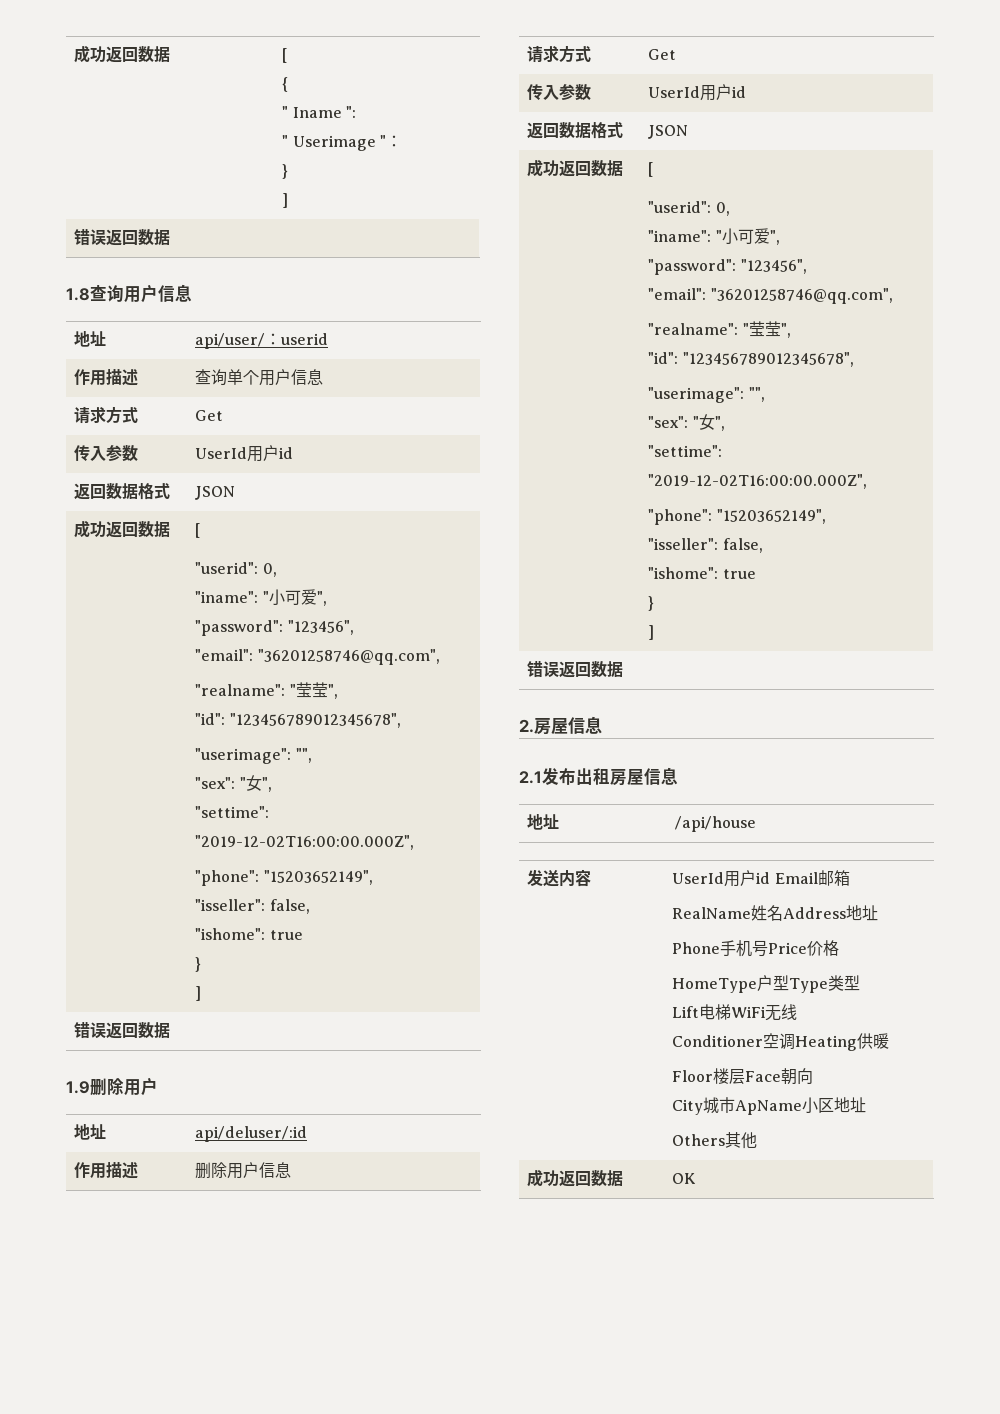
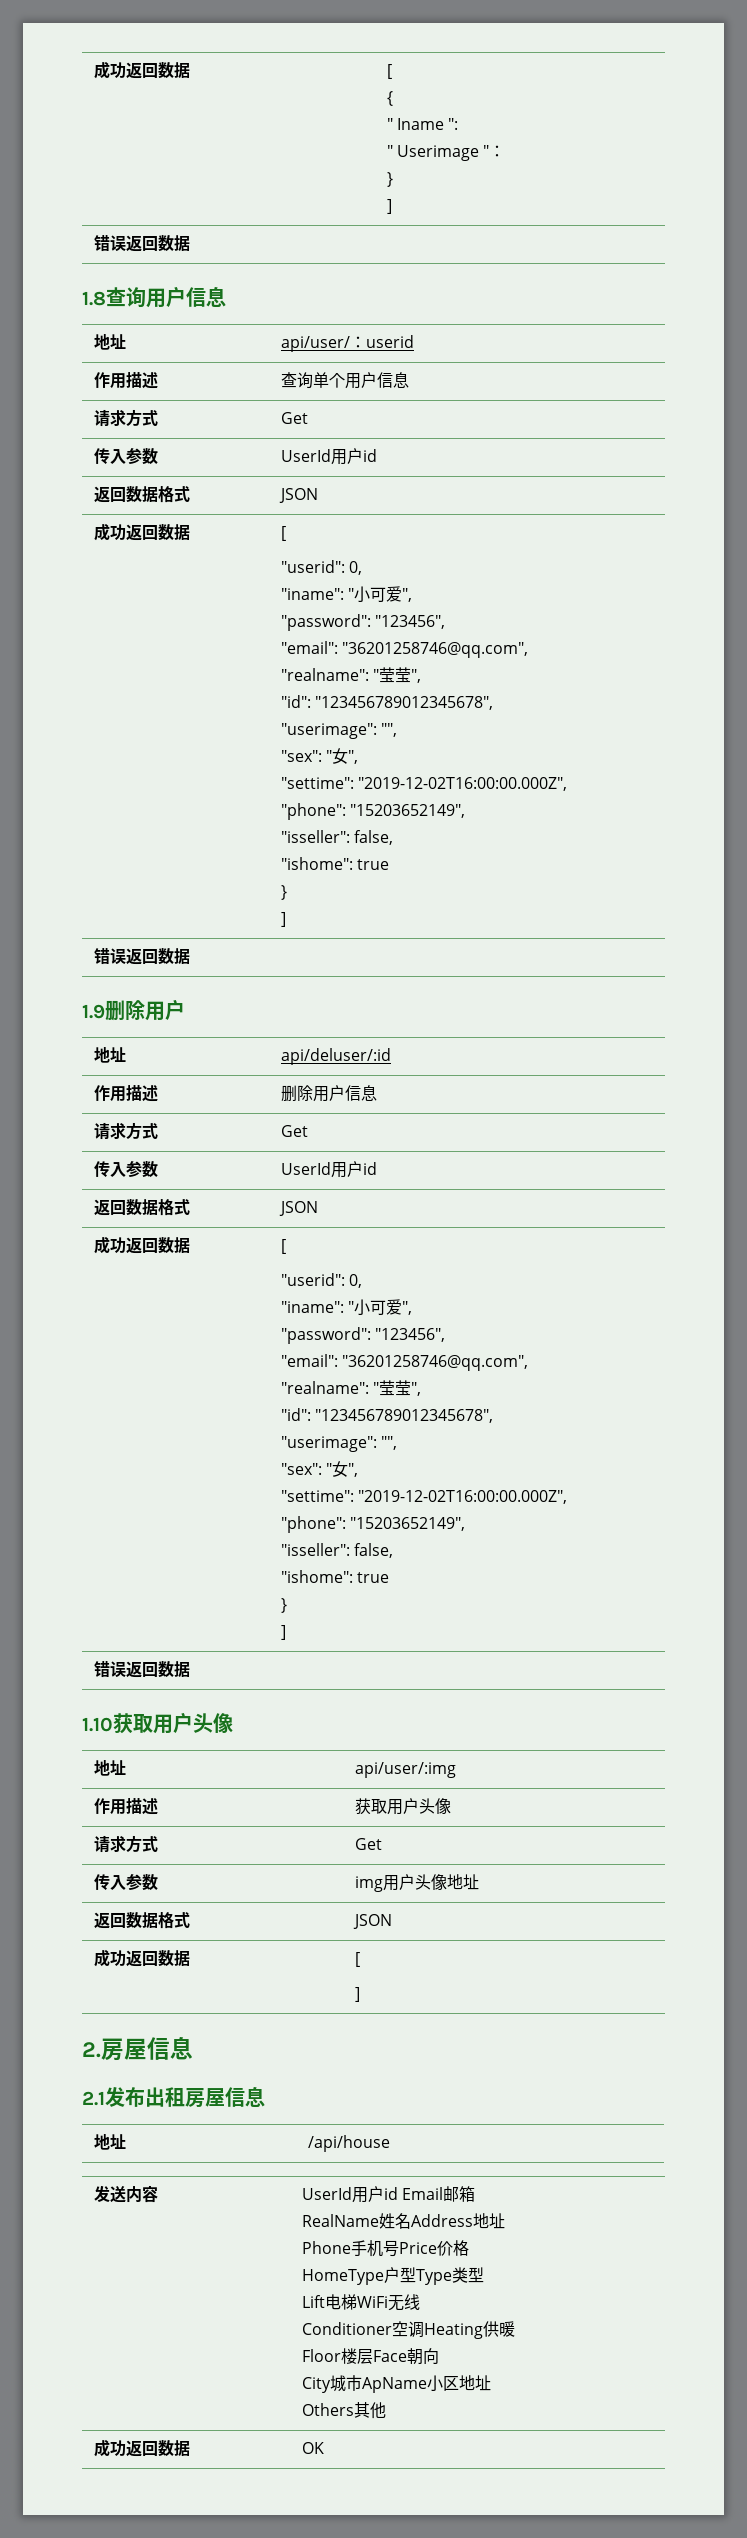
+ 1.10获取用户头像
+ 地址 | api/user/:img
+ 作用描述 | 获取用户头像
+ 请求方式 | Get
+ 传入参数 | img用户头像地址
+ 返回数据格式 | JSON
+ 成功返回数据 | [
+ ]

